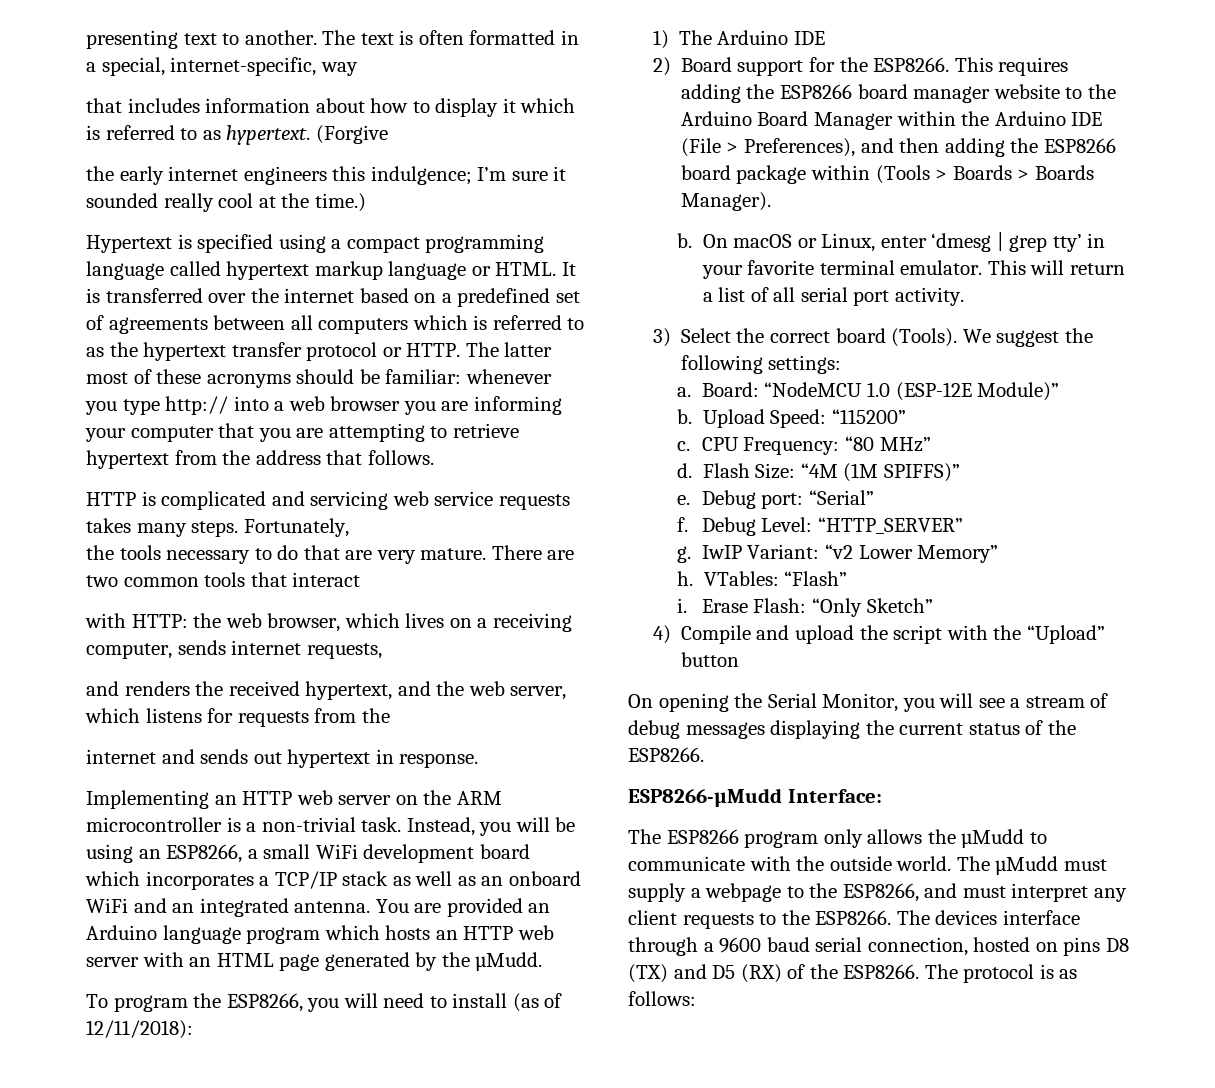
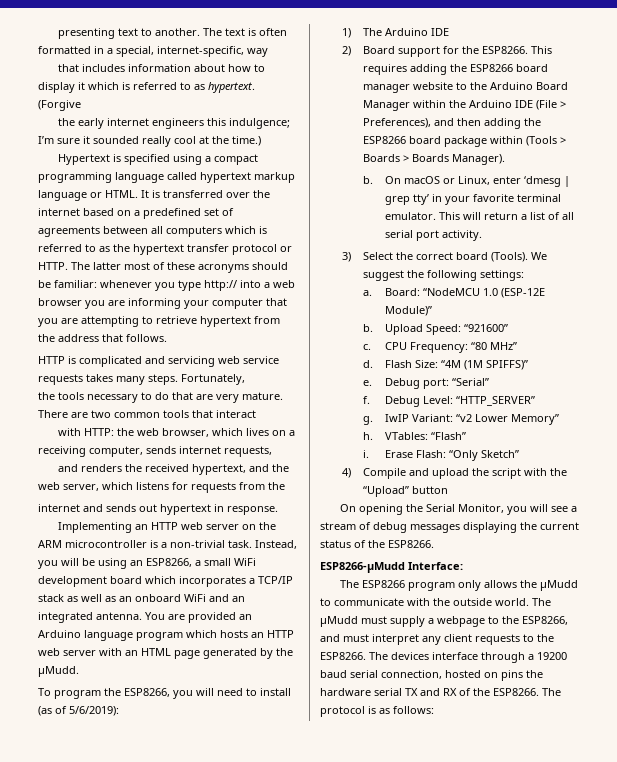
- To program the ESP8266, you will need to install (as of 12/11/2018):
+ To program the ESP8266, you will need to install (as of 5/6/2019):
- Upload Speed: “115200”
+ Upload Speed: “921600”
- The devices interface through a 9600 baud serial connection, hosted on pins D8 (TX) and D5 (RX) of the ESP8266.
+ The devices interface through a 19200 baud serial connection, hosted on pins the hardware serial TX and RX of the ESP8266.

